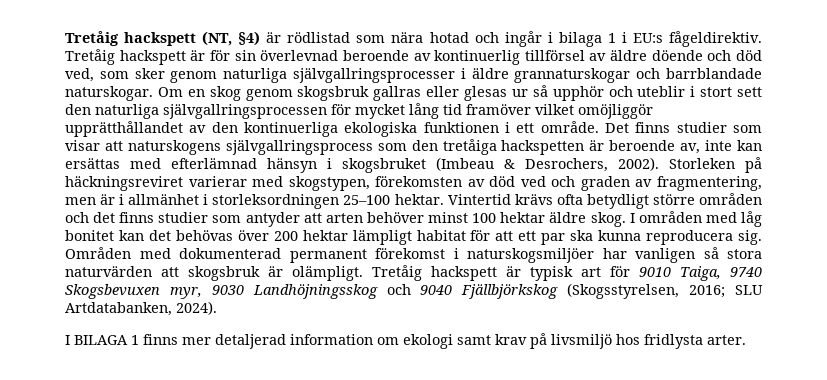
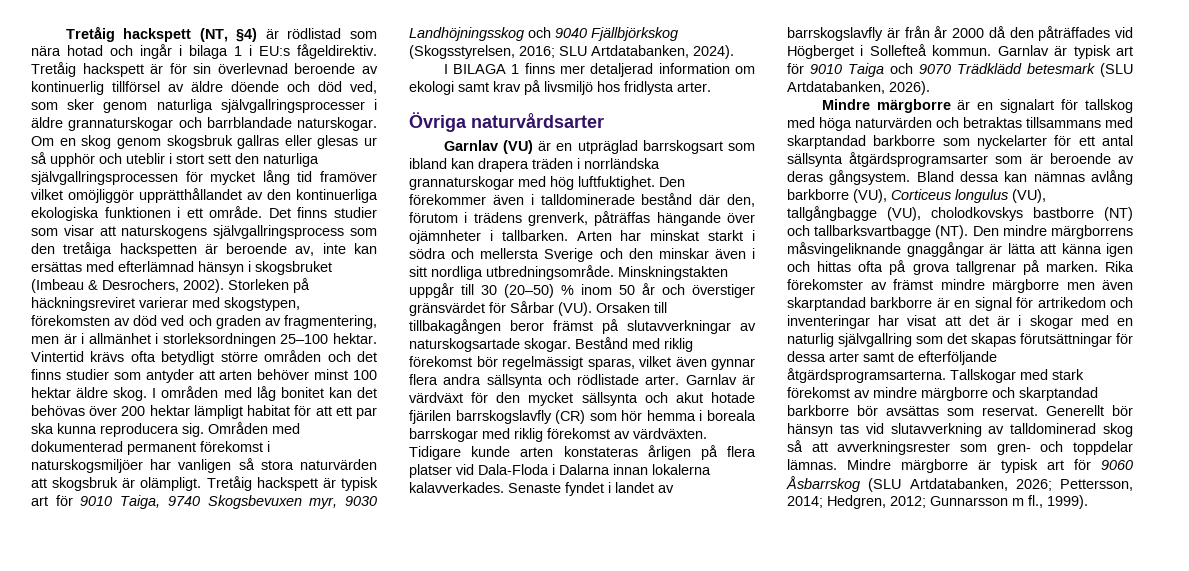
+ Övriga naturvårdsarter
+ Garnlav (VU) är en utpräglad barrskogsart som ibland kan drapera träden i norrländska grannaturskogar med hög luftfuktighet. Den förekommer även i talldominerade bestånd där den, förutom i trädens grenverk, påträffas hängande över ojämnheter i tallbarken. Arten har minskat starkt i södra och mellersta Sverige och den minskar även i sitt nordliga utbredningsområde. Minskningstakten uppgår till 30 (20–50) % inom 50 år och överstiger gränsvärdet för Sårbar (VU). Orsaken till tillbakagången beror främst på slutavverkningar av naturskogsartade skogar. Bestånd med riklig förekomst bör regelmässigt sparas, vilket även gynnar flera andra sällsynta och rödlistade arter. Garnlav är värdväxt för den mycket sällsynta och akut hotade fjärilen barrskogslavfly (CR) som hör hemma i boreala barrskogar med riklig förekomst av värdväxten. Tidigare kunde arten konstateras årligen på flera platser vid Dala-Floda i Dalarna innan lokalerna kalavverkades. Senaste fyndet i landet av barrskogslavfly är från år 2000 då den påträffades vid Högberget i Sollefteå kommun. Garnlav är typisk art för 9010 Taiga och 9070 Trädklädd betesmark (SLU Artdatabanken, 2026).
+ Mindre märgborre är en signalart för tallskog med höga naturvärden och betraktas tillsammans med skarptandad barkborre som nyckelarter för ett antal sällsynta åtgärdsprogramsarter som är beroende av deras gångsystem. Bland dessa kan nämnas avlång barkborre (VU), Corticeus longulus (VU), tallgångbagge (VU), cholodkovskys bastborre (NT) och tallbarksvartbagge (NT). Den mindre märgborrens måsvingeliknande gnaggångar är lätta att känna igen och hittas ofta på grova tallgrenar på marken. Rika förekomster av främst mindre märgborre men även skarptandad barkborre är en signal för artrikedom och inventeringar har visat att det är i skogar med en naturlig självgallring som det skapas förutsättningar för dessa arter samt de efterföljande åtgärdsprogramsarterna. Tallskogar med stark förekomst av mindre märgborre och skarptandad barkborre bör avsättas som reservat. Generellt bör hänsyn tas vid slutavverkning av talldominerad skog så att avverkningsrester som gren- och toppdelar lämnas. Mindre märgborre är typisk art för 9060 Åsbarrskog (SLU Artdatabanken, 2026; Pettersson, 2014; Hedgren, 2012; Gunnarsson m fl., 1999).

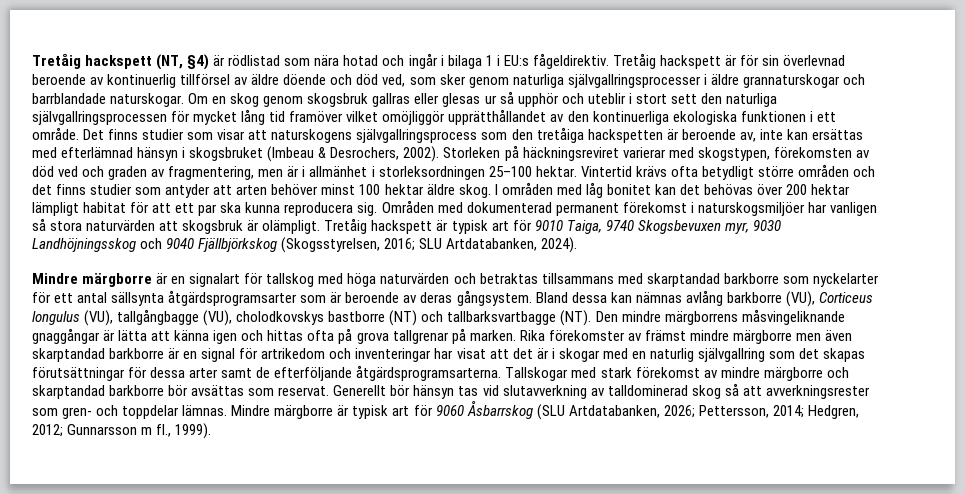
- I BILAGA 1 finns mer detaljerad information om ekologi samt krav på livsmiljö hos fridlysta arter.
- Övriga naturvårdsarter
- Garnlav (VU) är en utpräglad barrskogsart som ibland kan drapera träden i norrländska grannaturskogar med hög luftfuktighet. Den förekommer även i talldominerade bestånd där den, förutom i trädens grenverk, påträffas hängande över ojämnheter i tallbarken. Arten har minskat starkt i södra och mellersta Sverige och den minskar även i sitt nordliga utbredningsområde. Minskningstakten uppgår till 30 (20–50) % inom 50 år och överstiger gränsvärdet för Sårbar (VU). Orsaken till tillbakagången beror främst på slutavverkningar av naturskogsartade skogar. Bestånd med riklig förekomst bör regelmässigt sparas, vilket även gynnar flera andra sällsynta och rödlistade arter. Garnlav är värdväxt för den mycket sällsynta och akut hotade fjärilen barrskogslavfly (CR) som hör hemma i boreala barrskogar med riklig förekomst av värdväxten. Tidigare kunde arten konstateras årligen på flera platser vid Dala-Floda i Dalarna innan lokalerna kalavverkades. Senaste fyndet i landet av barrskogslavfly är från år 2000 då den påträffades vid Högberget i Sollefteå kommun. Garnlav är typisk art för 9010 Taiga och 9070 Trädklädd betesmark (SLU Artdatabanken, 2026).

